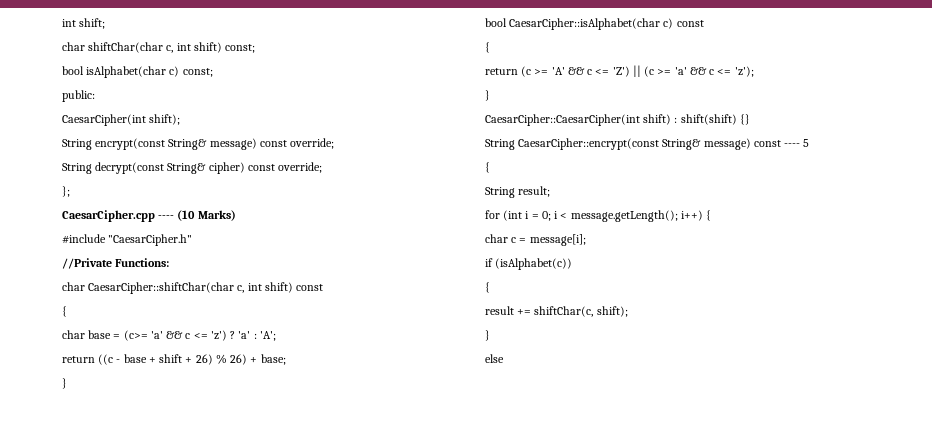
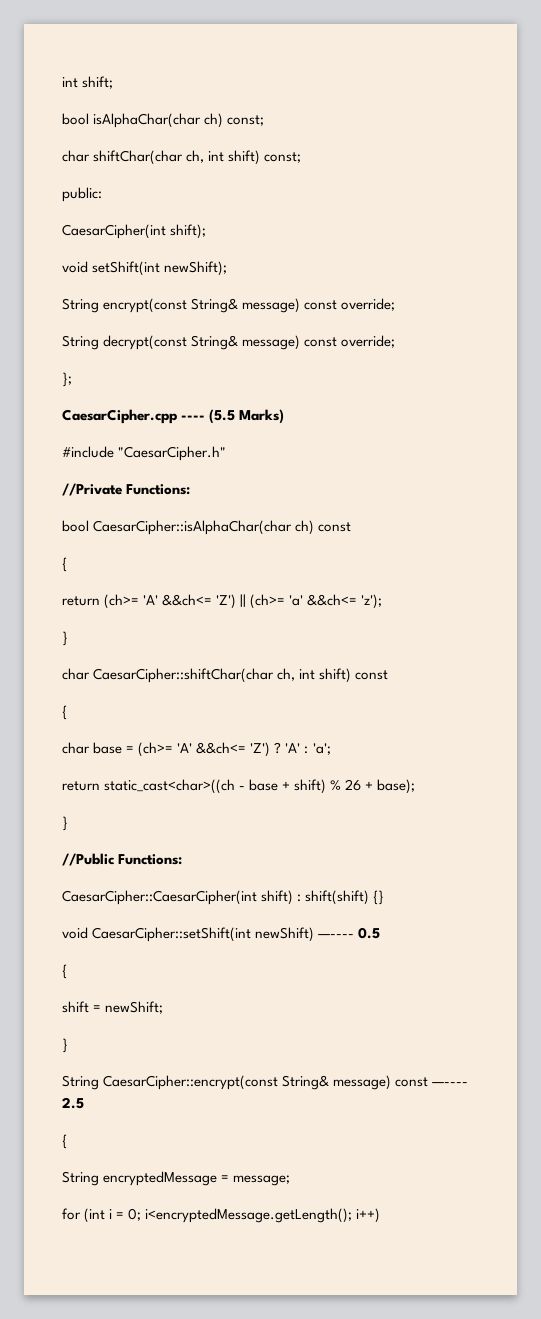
+ bool isAlphaChar(char ch) const;
- char shiftChar(char c, int shift) const;
+ char shiftChar(char ch, int shift) const;
- bool isAlphabet(char c) const;
+ void setShift(int newShift);
- String decrypt(const String& cipher) const override;
+ String decrypt(const String& message) const override;
- CaesarCipher.cpp ---- (10 Marks)
+ CaesarCipher.cpp ---- (5.5 Marks)
+ bool CaesarCipher::isAlphaChar(char ch) const
+ {
+ return (ch>= 'A' &&ch<= 'Z') || (ch>= 'a' &&ch<= 'z');
+ }
- char CaesarCipher::shiftChar(char c, int shift) const
+ char CaesarCipher::shiftChar(char ch, int shift) const
- char base = (c>= 'a' && c <= 'z') ? 'a' : 'A';
- return ((c - base + shift + 26) % 26) + base;
+ char base = (ch>= 'A' &&ch<= 'Z') ? 'A' : 'a';
+ return static_cast<char>((ch - base + shift) % 26 + base);
  }
- bool CaesarCipher::isAlphabet(char c) const
- {
- return (c >= 'A' && c <= 'Z') || (c >= 'a' && c <= 'z');
- }
+ //Public Functions:
+ void CaesarCipher::setShift(int newShift) —---- 0.5
+ {
+ shift = newShift;
+ }
- String CaesarCipher::encrypt(const String& message) const ---- 5
+ String CaesarCipher::encrypt(const String& message) const —---- 2.5
- String result;
+ String encryptedMessage = message;
- for (int i = 0; i < message.getLength(); i++) {
- char c = message[i];
- if (isAlphabet(c))
- {
- result += shiftChar(c, shift);
- }
- else
+ for (int i = 0; i<encryptedMessage.getLength(); i++)

